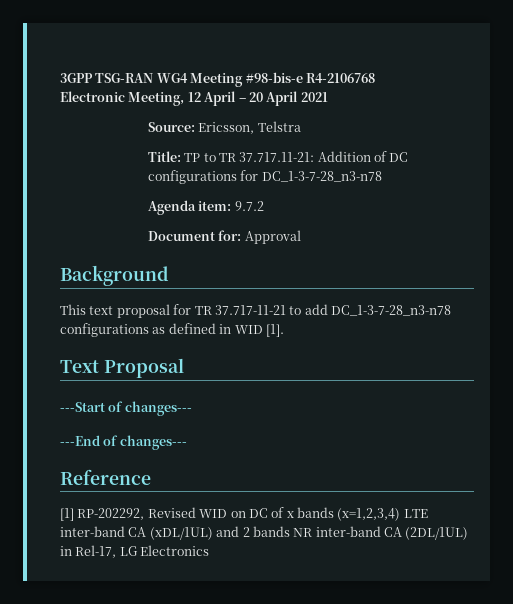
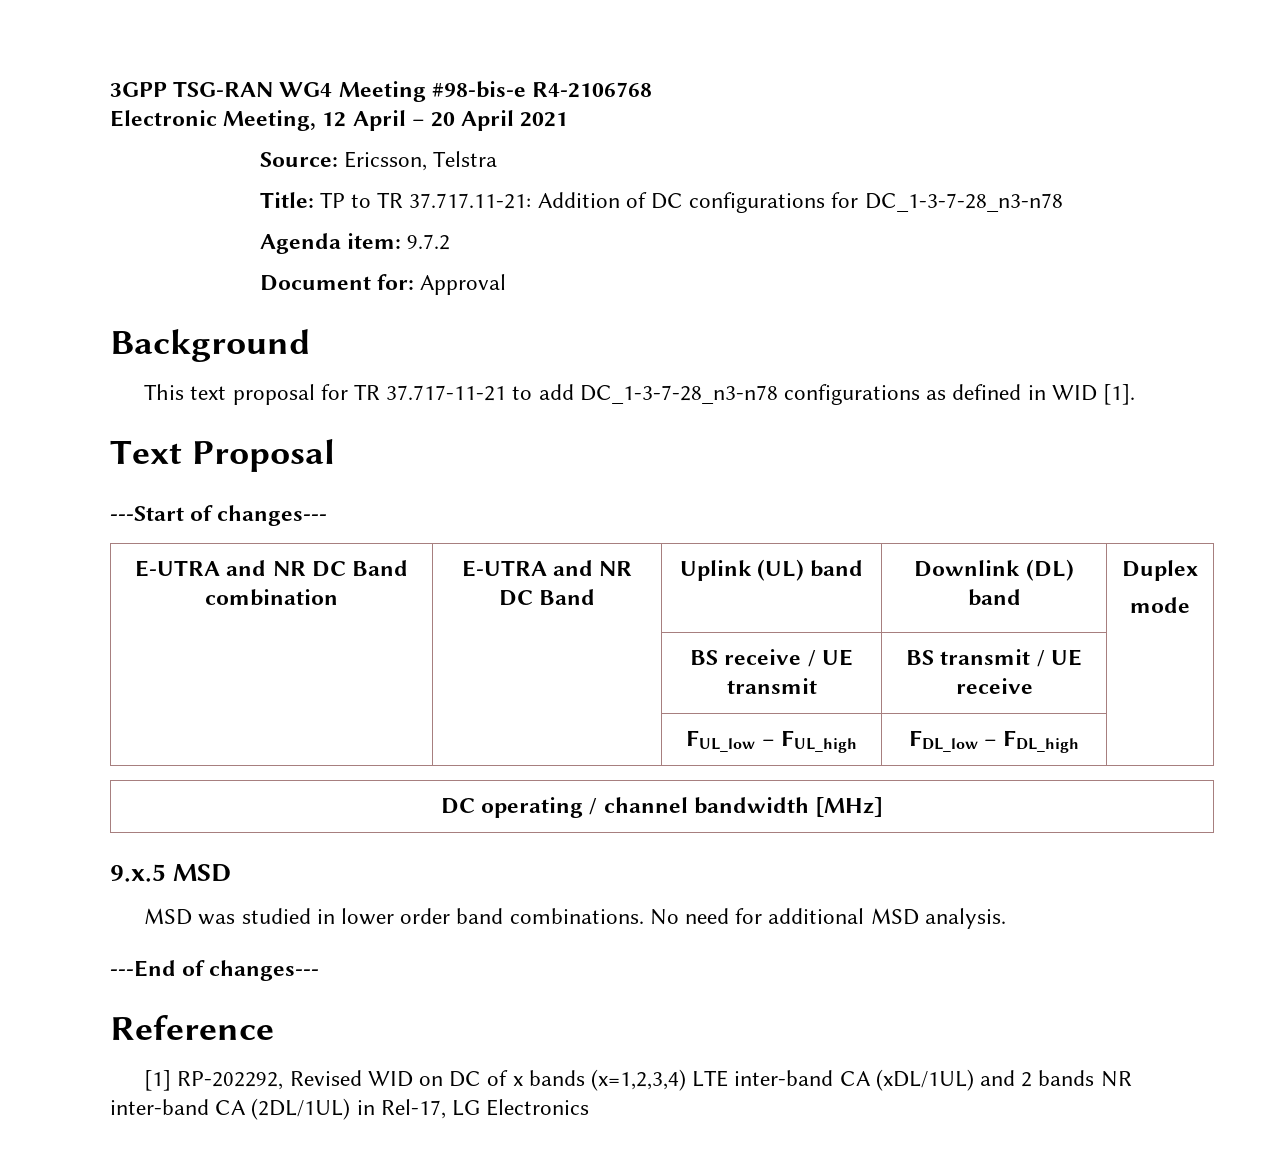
+ E-UTRA and NR DC Band combination | E-UTRA and NR DC Band | Uplink (UL) band | Downlink (DL) band | Duplex
+ mode
+ | | BS receive / UE transmit | BS transmit / UE receive |
+ | | FUL_low – FUL_high | FDL_low – FDL_high |
+ DC operating / channel bandwidth [MHz]
+ 9.x.5 MSD
+ MSD was studied in lower order band combinations. No need for additional MSD analysis.

